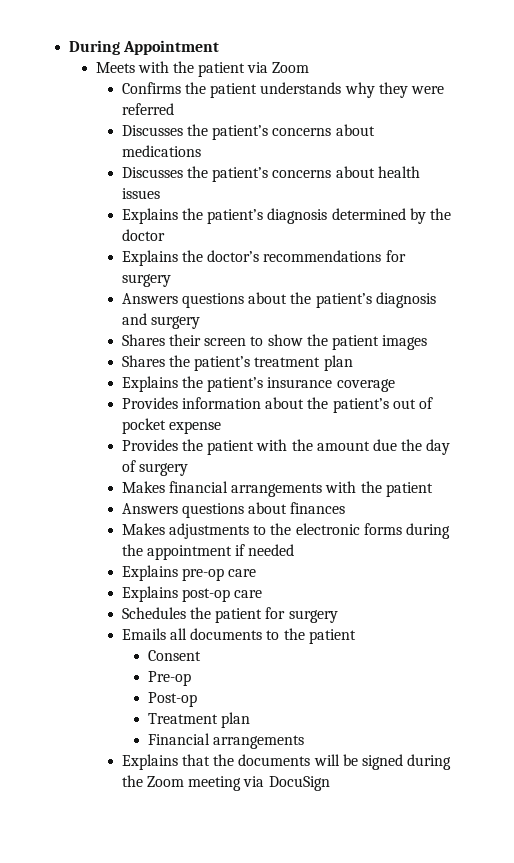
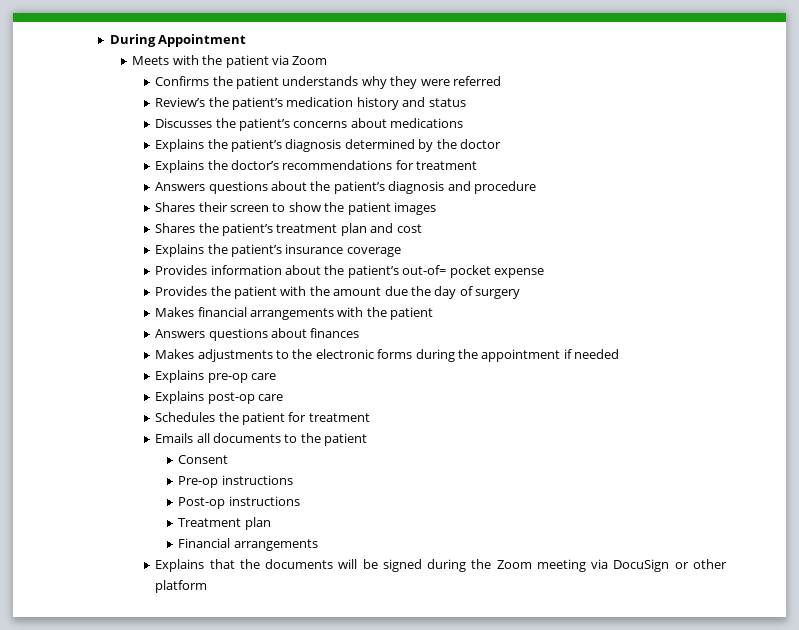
+ Review’s the patient’s medication history and status
- Discusses the patient’s concerns about health issues
- Explains the doctor’s recommendations for surgery
+ Explains the doctor’s recommendations for treatment
- Answers questions about the patient’s diagnosis and surgery
+ Answers questions about the patient’s diagnosis and procedure
- Shares the patient’s treatment plan
+ Shares the patient’s treatment plan and cost
- Provides information about the patient’s out of pocket expense
+ Provides information about the patient’s out-of= pocket expense
- Schedules the patient for surgery
+ Schedules the patient for treatment
- Pre-op
+ Pre-op instructions
- Post-op
+ Post-op instructions
- Explains that the documents will be signed during the Zoom meeting via DocuSign
+ Explains that the documents will be signed during the Zoom meeting via DocuSign or other platform

